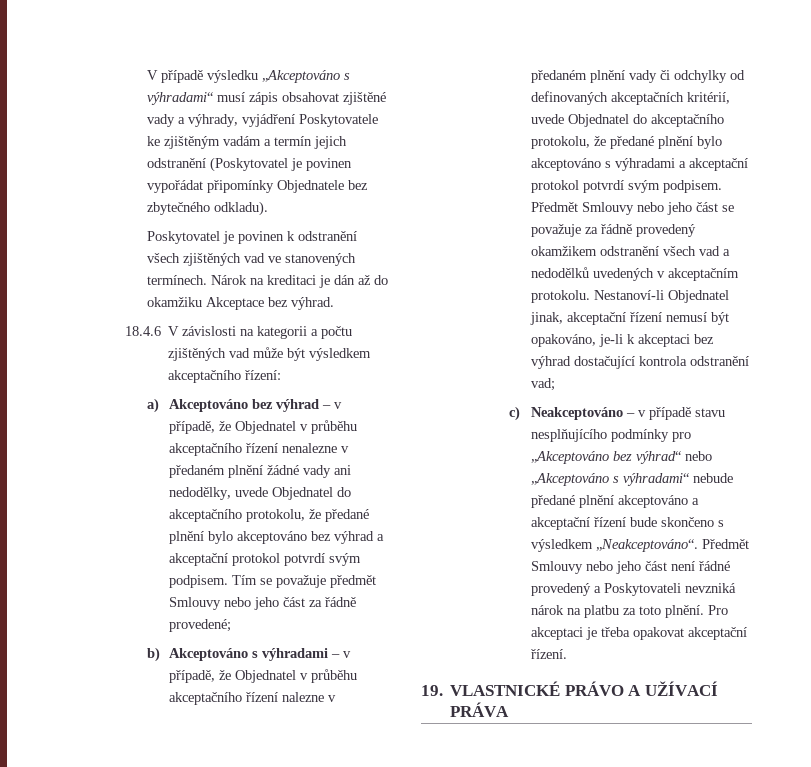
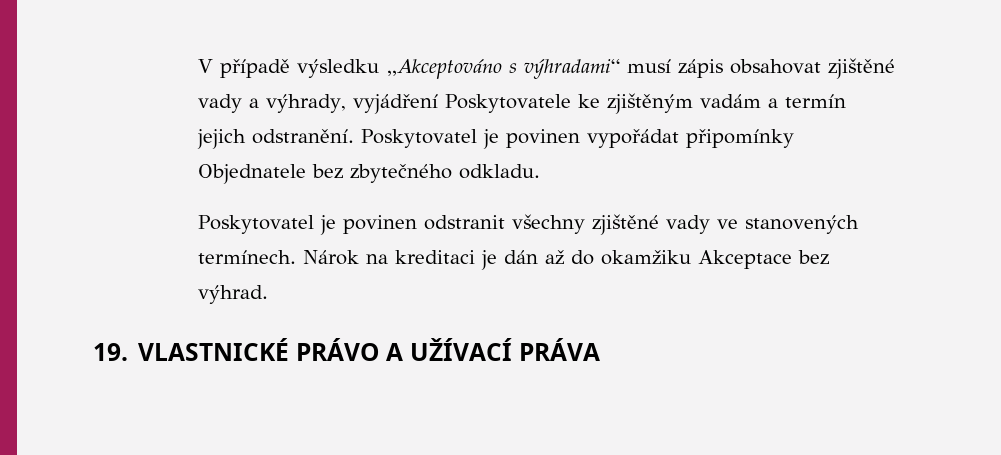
- V případě výsledku „Akceptováno s výhradami“ musí zápis obsahovat zjištěné vady a výhrady, vyjádření Poskytovatele ke zjištěným vadám a termín jejich odstranění (Poskytovatel je povinen vypořádat připomínky Objednatele bez zbytečného odkladu).
- Poskytovatel je povinen k odstranění všech zjištěných vad ve stanovených termínech.
+ V případě výsledku „Akceptováno s výhradami“ musí zápis obsahovat zjištěné vady a výhrady, vyjádření Poskytovatele ke zjištěným vadám a termín jejich odstranění. Poskytovatel je povinen vypořádat připomínky Objednatele bez zbytečného odkladu.
+ Poskytovatel je povinen odstranit všechny zjištěné vady ve stanovených termínech.
- 18.4.6 V závislosti na kategorii a počtu zjištěných vad může být výsledkem akceptačního řízení:
- a) Akceptováno bez výhrad – v případě, že Objednatel v průběhu akceptačního řízení nenalezne v předaném plnění žádné vady ani nedodělky, uvede Objednatel do akceptačního protokolu, že předané plnění bylo akceptováno bez výhrad a akceptační protokol potvrdí svým podpisem. Tím se považuje předmět Smlouvy nebo jeho část za řádně provedené;
- b) Akceptováno s výhradami – v případě, že Objednatel v průběhu akceptačního řízení nalezne v předaném plnění vady či odchylky od definovaných akceptačních kritérií, uvede Objednatel do akceptačního protokolu, že předané plnění bylo akceptováno s výhradami a akceptační protokol potvrdí svým podpisem. Předmět Smlouvy nebo jeho část se považuje za řádně provedený okamžikem odstranění všech vad a nedodělků uvedených v akceptačním protokolu. Nestanoví-li Objednatel jinak, akceptační řízení nemusí být opakováno, je-li k akceptaci bez výhrad dostačující kontrola odstranění vad;
- c) Neakceptováno – v případě stavu nesplňujícího podmínky pro „Akceptováno bez výhrad“ nebo „Akceptováno s výhradami“ nebude předané plnění akceptováno a akceptační řízení bude skončeno s výsledkem „Neakceptováno“. Předmět Smlouvy nebo jeho část není řádné provedený a Poskytovateli nevzniká nárok na platbu za toto plnění. Pro akceptaci je třeba opakovat akceptační řízení.

